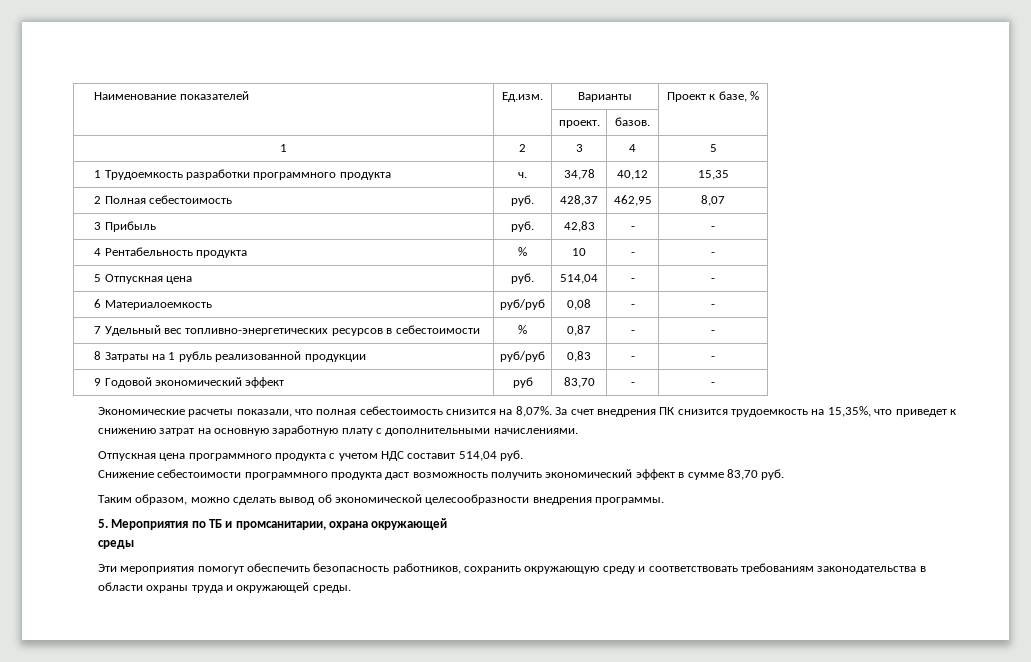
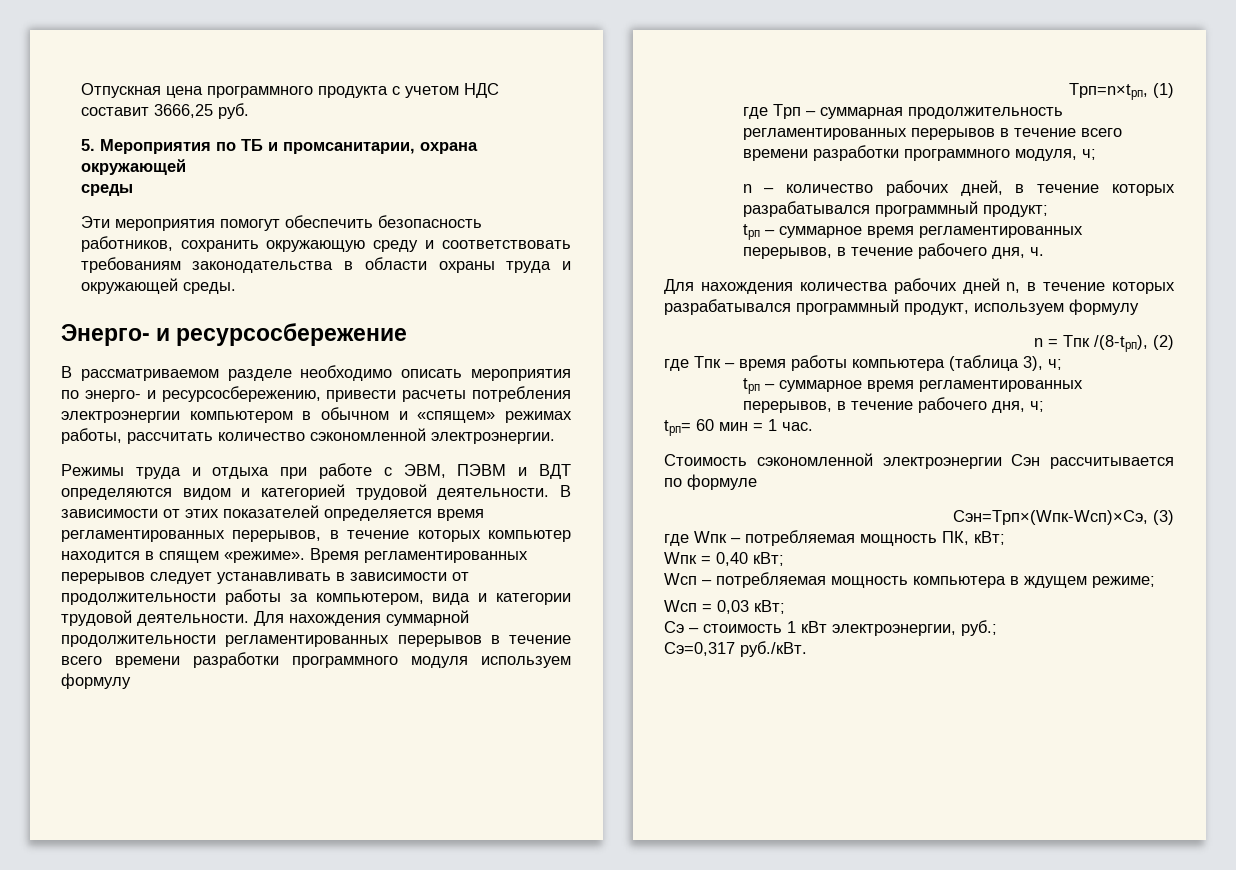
- Наименование показателей | Ед.изм. | Варианты | Проект к базе, %
- | | проект. | базов. |
- 1 | 2 | 3 | 4 | 5
- 1 Трудоемкость разработки программного продукта | ч. | 34,78 | 40,12 | 15,35
- 2 Полная себестоимость | руб. | 428,37 | 462,95 | 8,07
- 3 Прибыль | руб. | 42,83 | - | -
- 4 Рентабельность продукта | % | 10 | - | -
- 5 Отпускная цена | руб. | 514,04 | - | -
- 6 Материалоемкость | руб/руб | 0,08 | - | -
- 7 Удельный вес топливно-энергетических ресурсов в себестоимости | % | 0,87 | - | -
- 8 Затраты на 1 рубль реализованной продукции | руб/руб | 0,83 | - | -
- 9 Годовой экономический эффект | руб | 83,70 | - | -
- Экономические расчеты показали, что полная себестоимость снизится на 8,07%. За счет внедрения ПК снизится трудоемкость на 15,35%, что приведет к снижению затрат на основную заработную плату с дополнительными начислениями.
- Отпускная цена программного продукта с учетом НДС составит 514,04 руб.
- Снижение себестоимости программного продукта даст возможность получить экономический эффект в сумме 83,70 руб.
- Таким образом, можно сделать вывод об экономической целесообразности внедрения программы.
+ Отпускная цена программного продукта с учетом НДС составит 3666,25 руб.
+ Энерго- и ресурсосбережение
+ В рассматриваемом разделе необходимо описать мероприятия по энерго- и ресурсосбережению, привести расчеты потребления электроэнергии компьютером в обычном и «спящем» режимах работы, рассчитать количество сэкономленной электроэнергии.
+ Режимы труда и отдыха при работе с ЭВМ, ПЭВМ и ВДТ определяются видом и категорией трудовой деятельности. В зависимости от этих показателей определяется время регламентированных перерывов, в течение которых компьютер находится в спящем «режиме». Время регламентированных перерывов следует устанавливать в зависимости от продолжительности работы за компьютером, вида и категории трудовой деятельности. Для нахождения суммарной продолжительности регламентированных перерывов в течение всего времени разработки программного модуля используем формулу
+ Трп=n×tрп, (1)
+ где Трп – суммарная продолжительность регламентированных перерывов в течение всего времени разработки программного модуля, ч;
+ n – количество рабочих дней, в течение которых разрабатывался программный продукт;
+ tрп – суммарное время регламентированных перерывов, в течение рабочего дня, ч.
+ Для нахождения количества рабочих дней n, в течение которых разрабатывался программный продукт, используем формулу
+ n = Тпк /(8-tрп), (2)
+ где Тпк – время работы компьютера (таблица 3), ч;
+ tрп – суммарное время регламентированных перерывов, в течение рабочего дня, ч;
+ tрп= 60 мин = 1 час.
+ Стоимость сэкономленной электроэнергии Сэн рассчитывается по формуле
+ Сэн=Трп×(Wпк-Wсп)×Сэ, (3)
+ где Wпк – потребляемая мощность ПК, кВт;
+ Wпк = 0,40 кВт;
+ Wсп – потребляемая мощность компьютера в ждущем режиме;
+ Wсп = 0,03 кВт;
+ Сэ – стоимость 1 кВт электроэнергии, руб.;
+ Сэ=0,317 руб./кВт.

